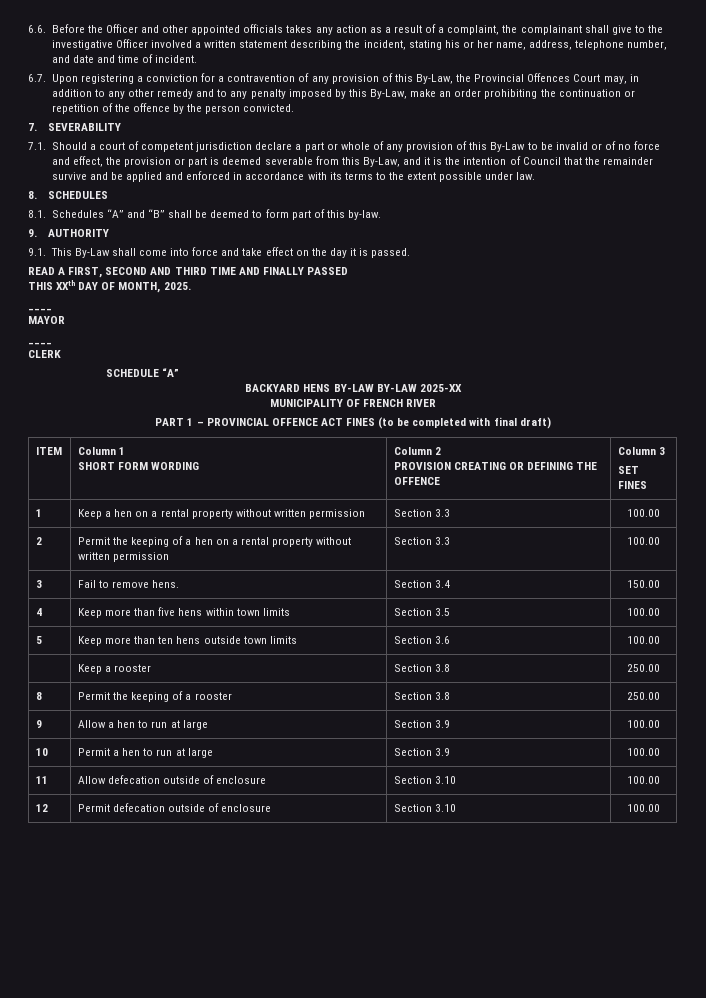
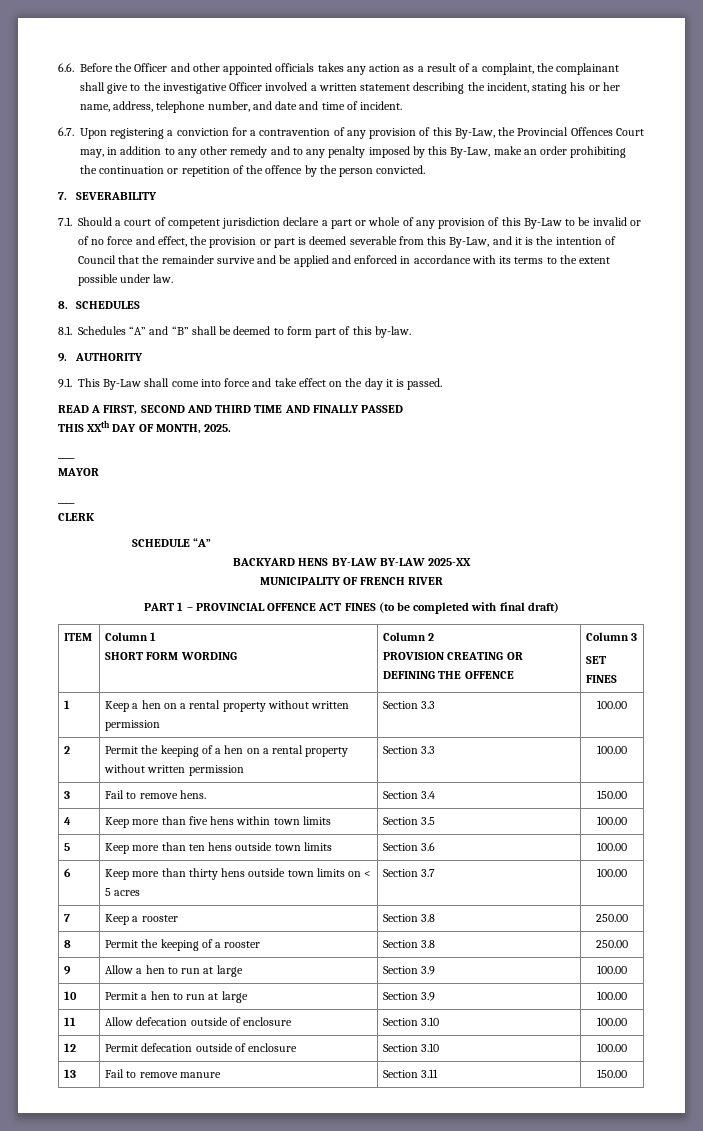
- | Keep a rooster | Section 3.8 | 250.00
+ 6 | Keep more than thirty hens outside town limits on < 5 acres | Section 3.7 | 100.00
+ 7 | Keep a rooster | Section 3.8 | 250.00
+ 13 | Fail to remove manure | Section 3.11 | 150.00

